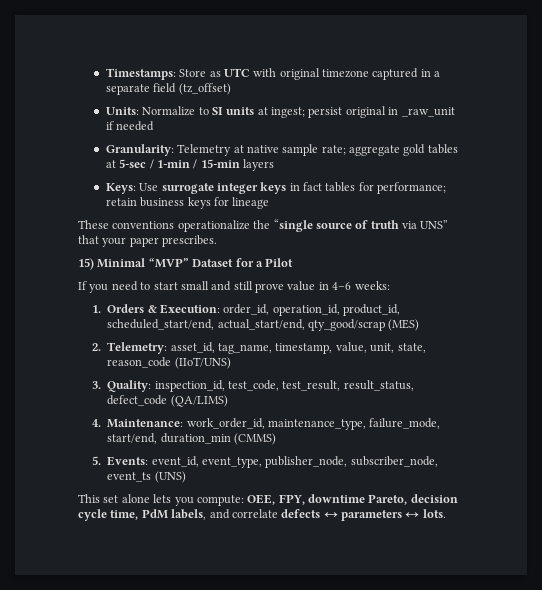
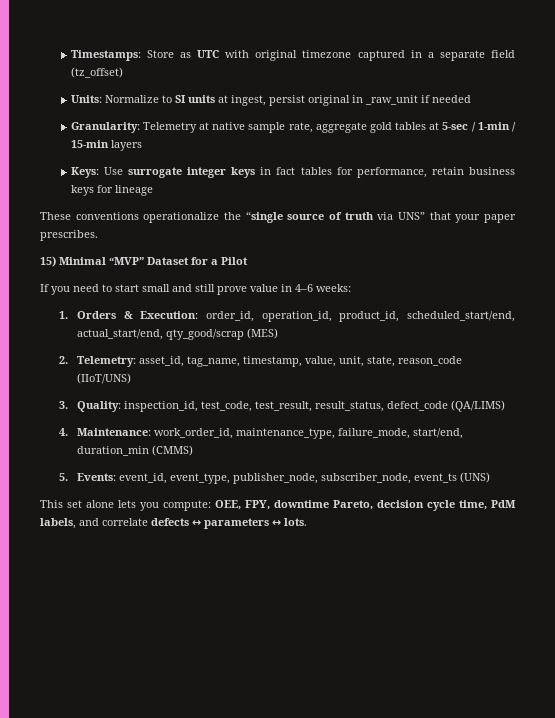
- Units: Normalize to SI units at ingest; persist original in _raw_unit if needed
+ Units: Normalize to SI units at ingest, persist original in _raw_unit if needed
- Granularity: Telemetry at native sample rate; aggregate gold tables at 5-sec / 1-min / 15-min layers
+ Granularity: Telemetry at native sample rate, aggregate gold tables at 5-sec / 1-min / 15-min layers
- Keys: Use surrogate integer keys in fact tables for performance; retain business keys for lineage
+ Keys: Use surrogate integer keys in fact tables for performance, retain business keys for lineage

